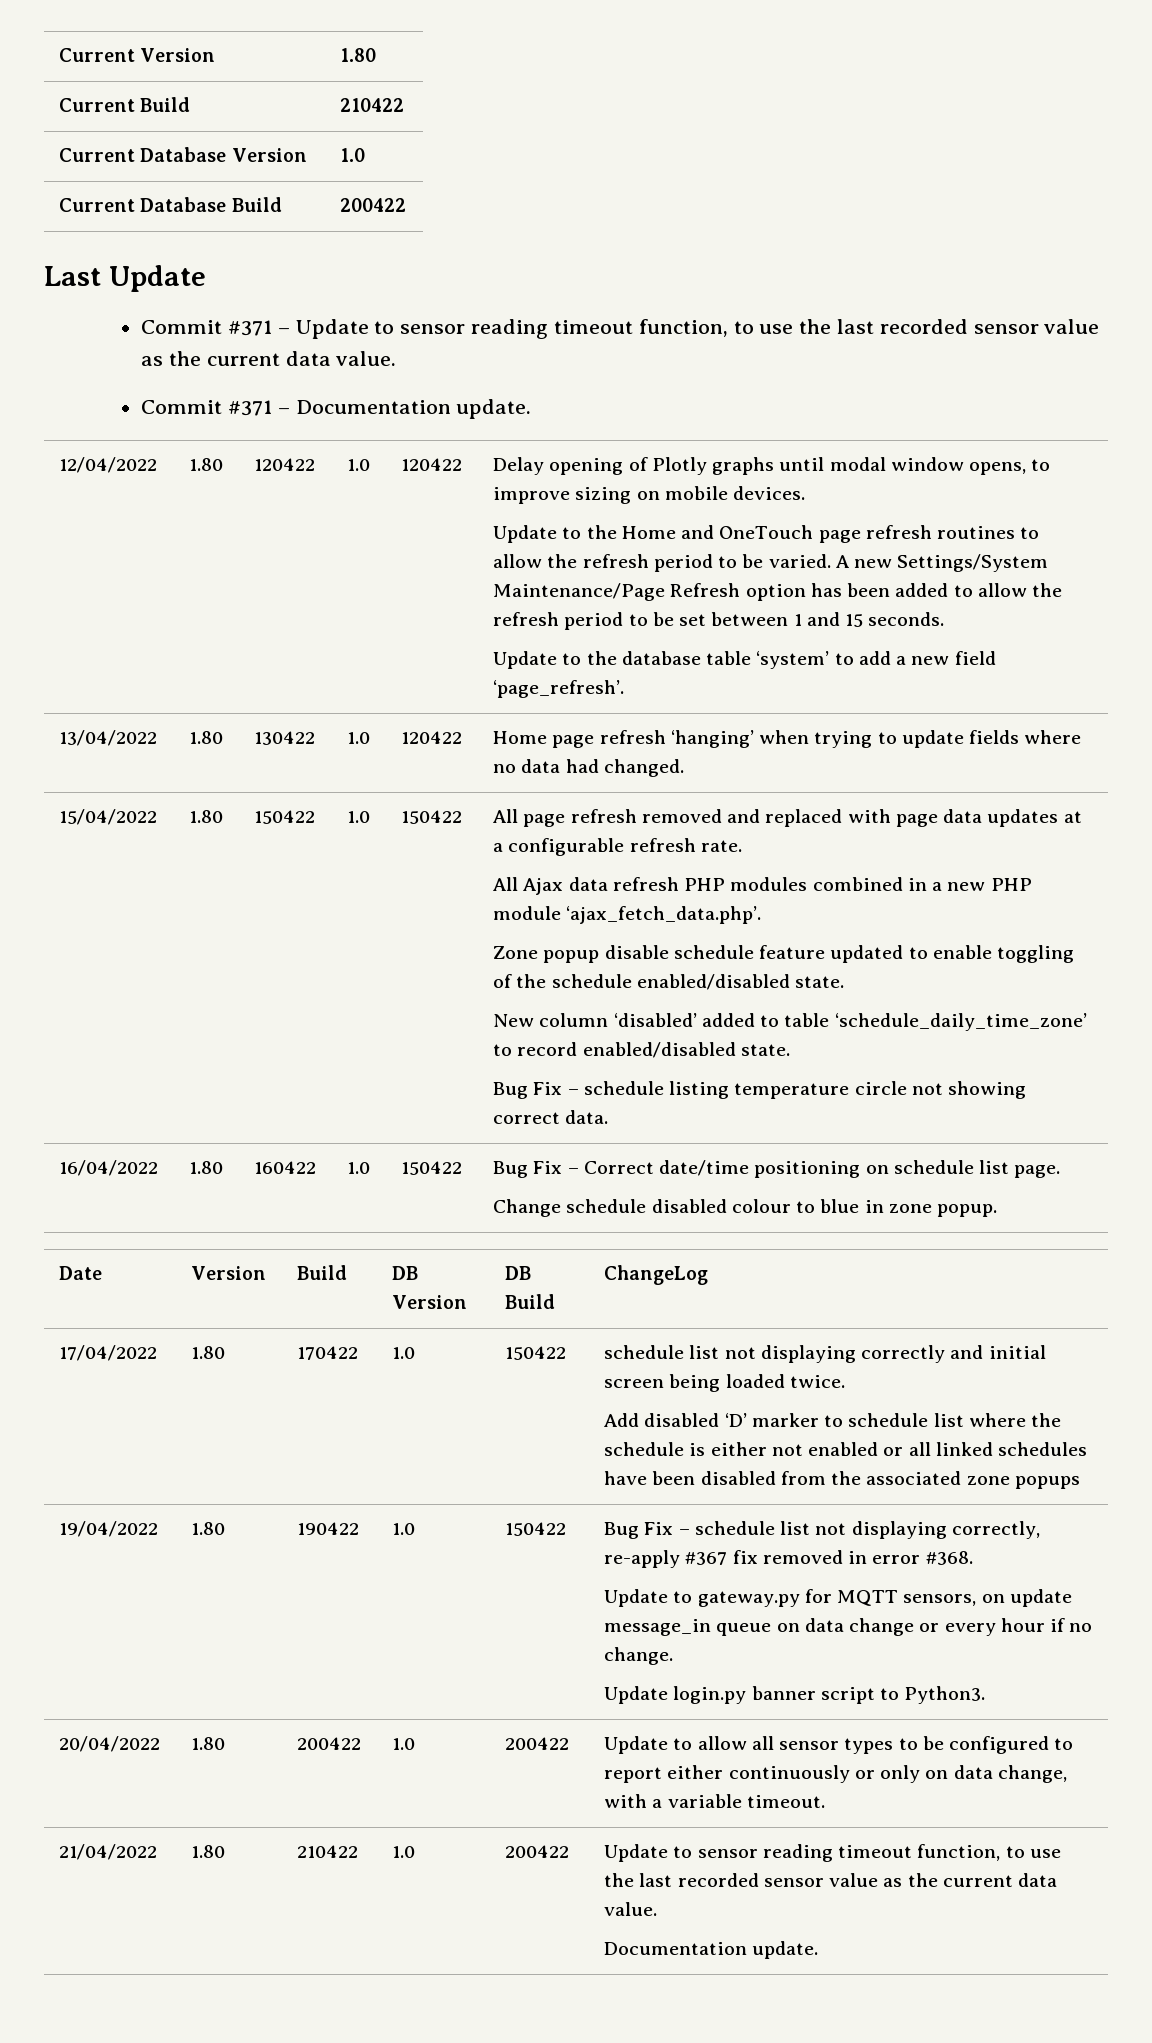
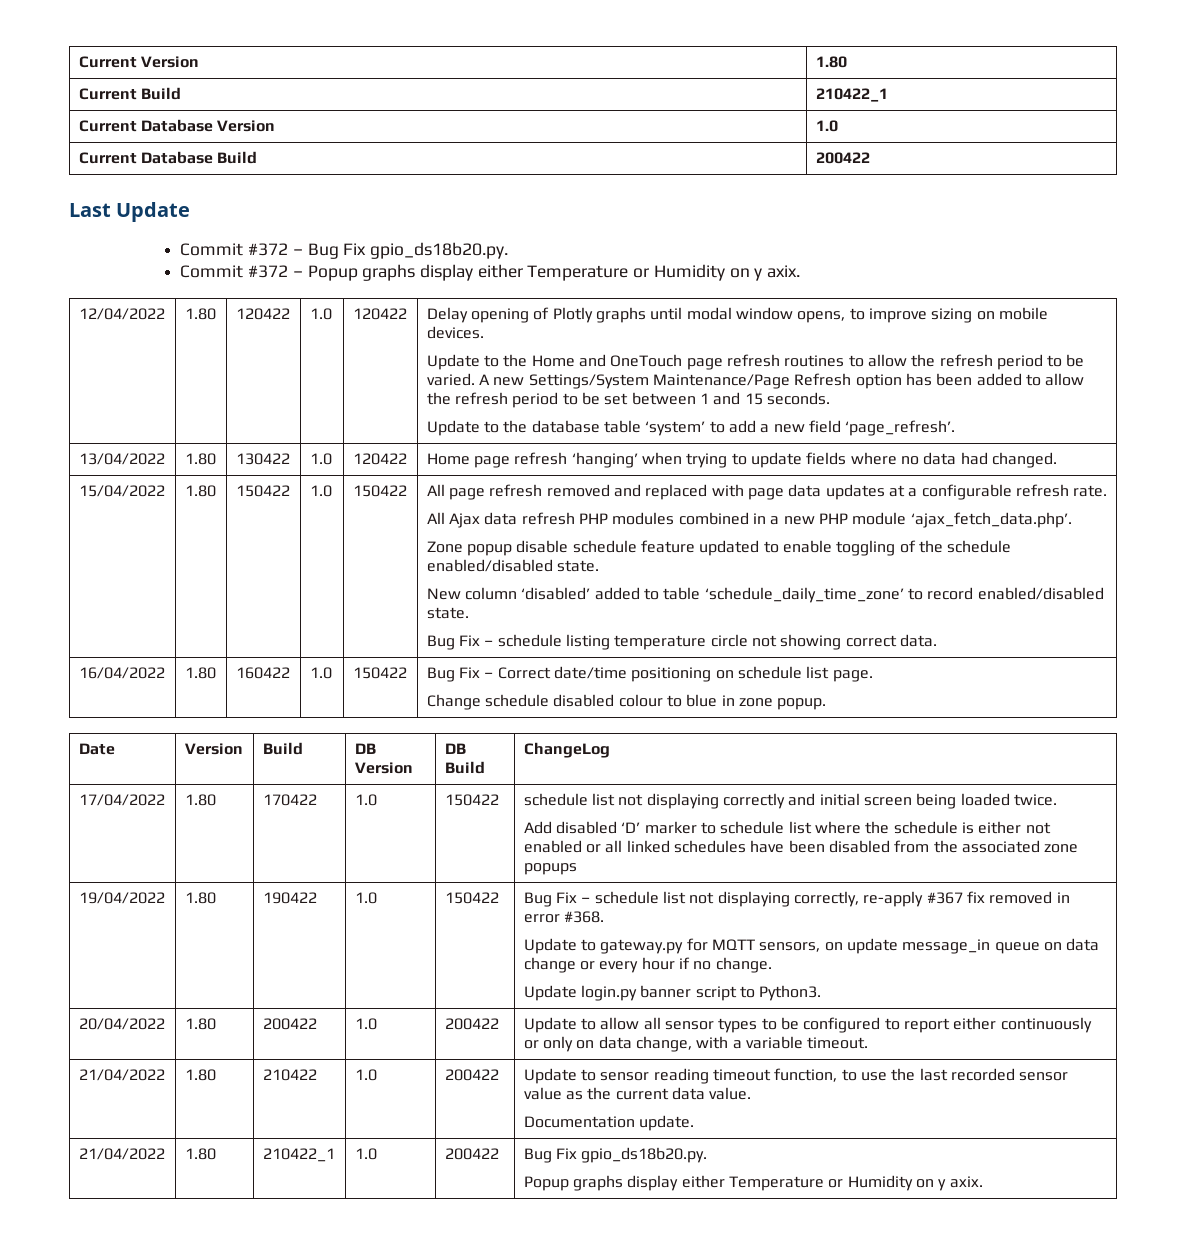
- Current Build | 210422
+ Current Build | 210422_1
- Commit #371 – Update to sensor reading timeout function, to use the last recorded sensor value as the current data value.
- Commit #371 – Documentation update.
+ Commit #372 – Bug Fix gpio_ds18b20.py.
+ Commit #372 – Popup graphs display either Temperature or Humidity on y axix.
+ 21/04/2022 | 1.80 | 210422_1 | 1.0 | 200422 | Bug Fix gpio_ds18b20.py.
+ Popup graphs display either Temperature or Humidity on y axix.

